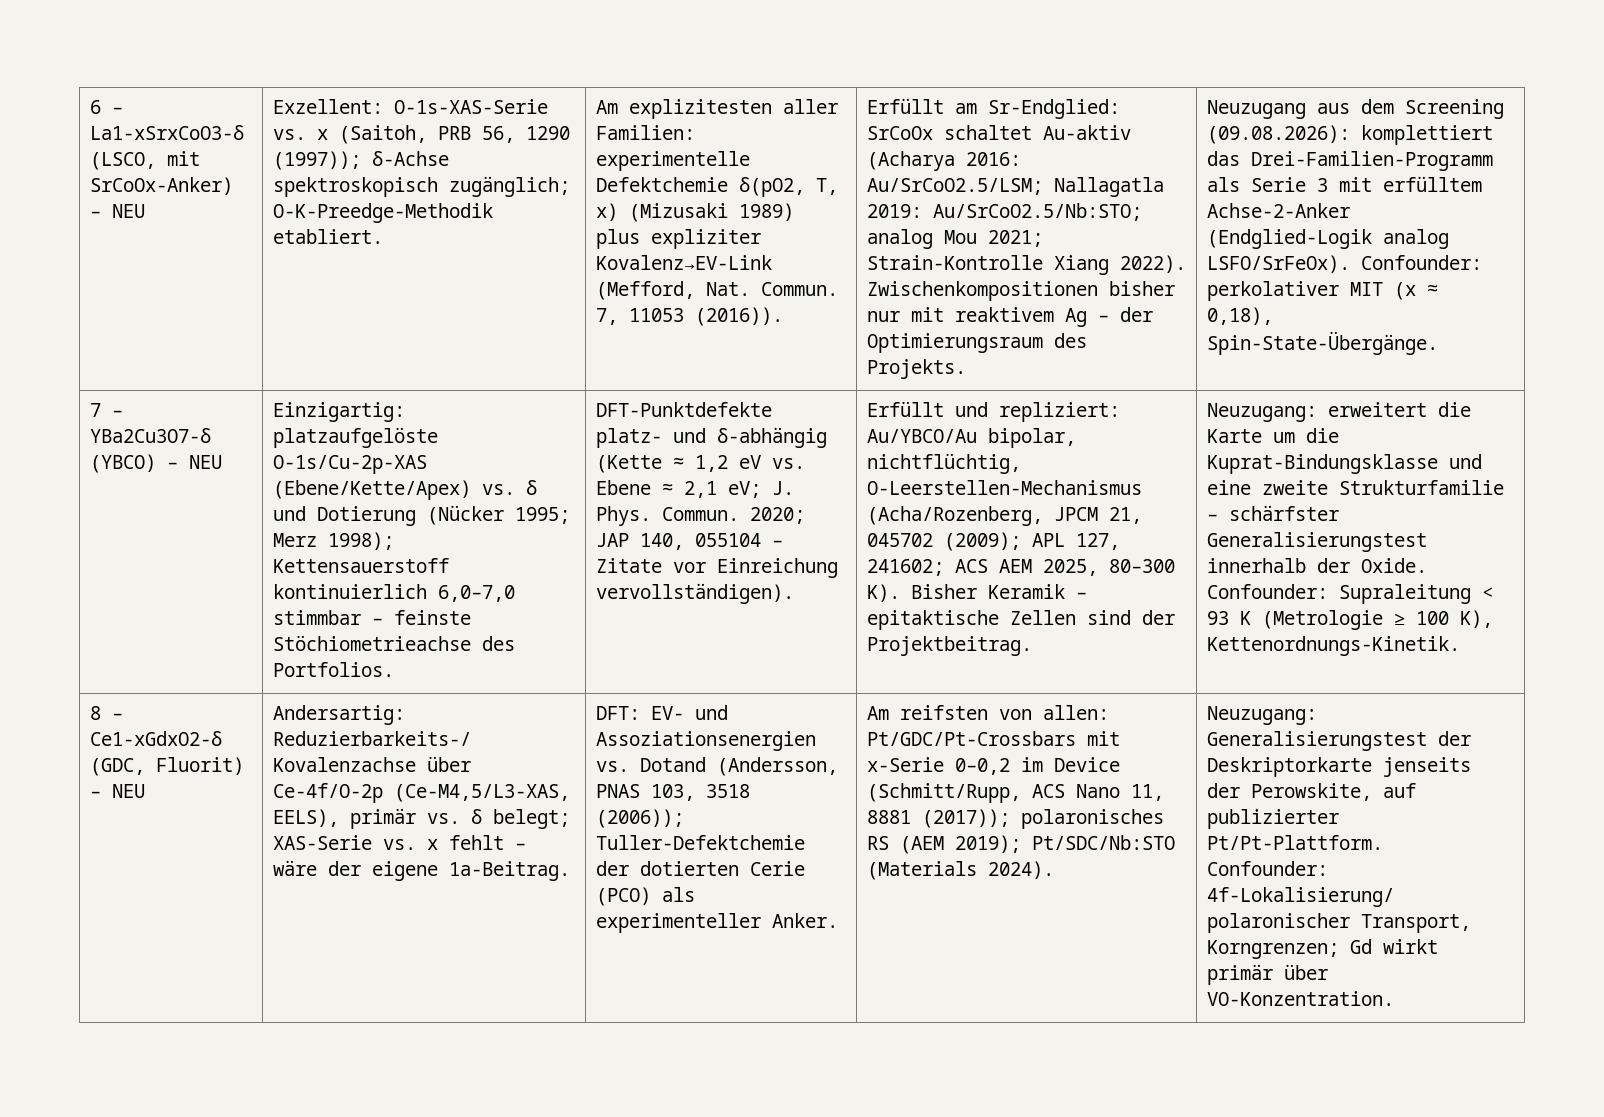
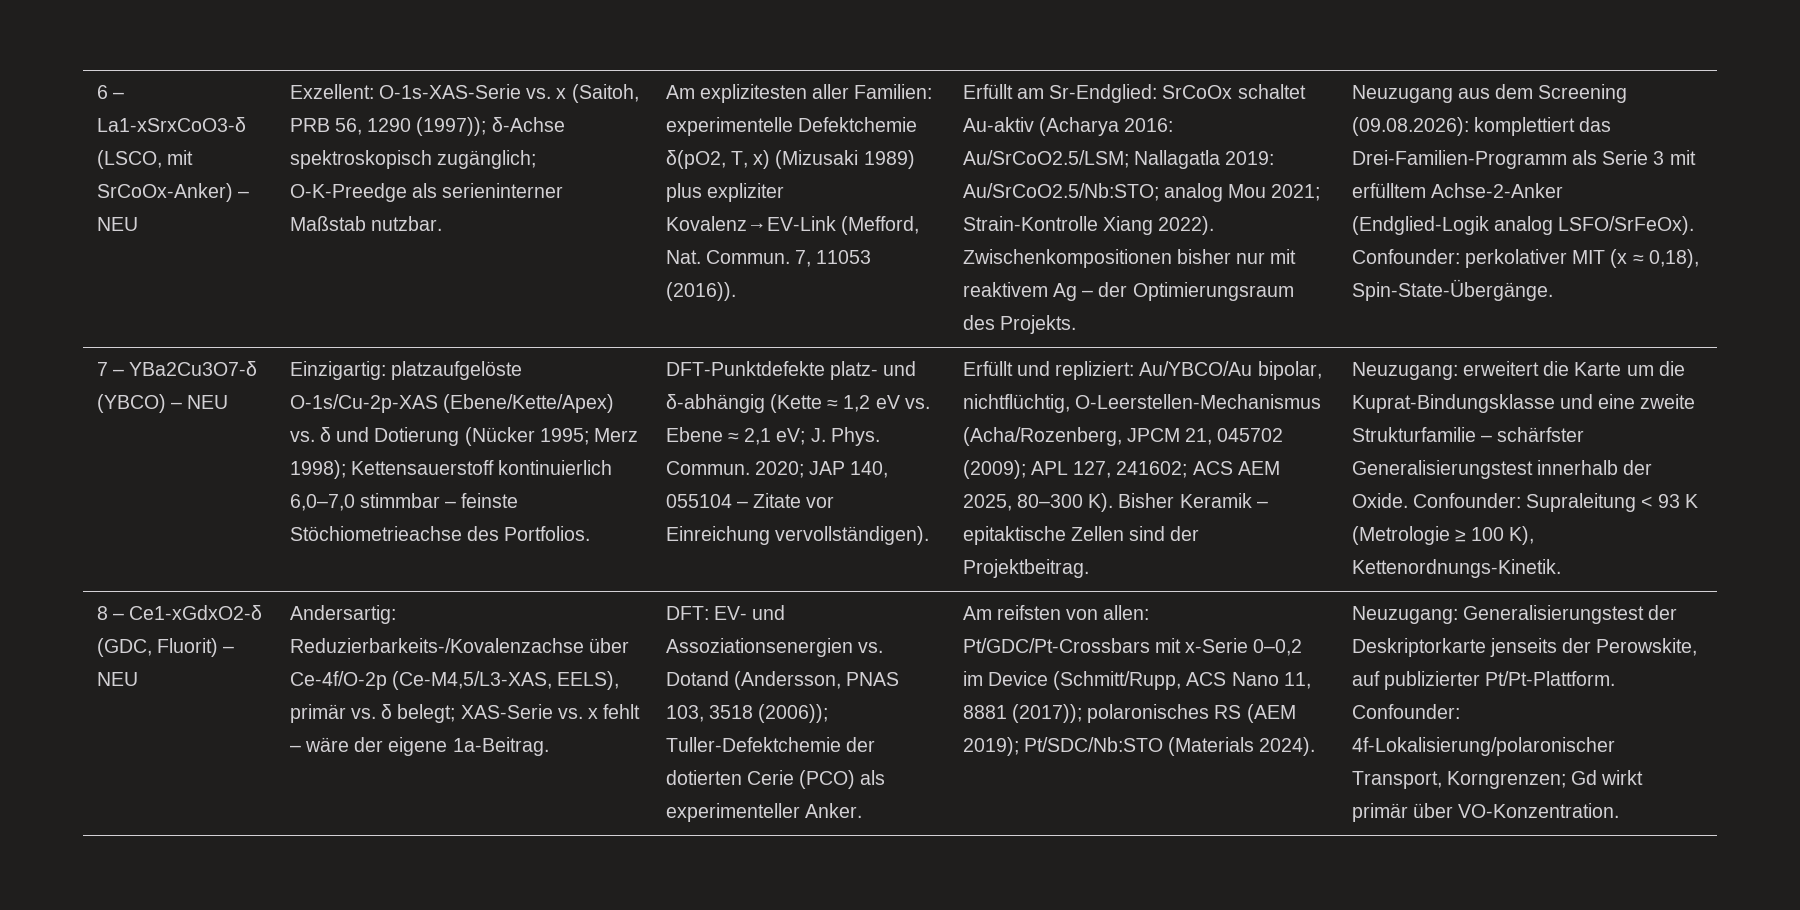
- Exzellent: O-1s-XAS-Serie vs. x (Saitoh, PRB 56, 1290 (1997)); δ-Achse spektroskopisch zugänglich; O-K-Preedge-Methodik etabliert.
+ Exzellent: O-1s-XAS-Serie vs. x (Saitoh, PRB 56, 1290 (1997)); δ-Achse spektroskopisch zugänglich; O-K-Preedge als serieninterner Maßstab nutzbar.

